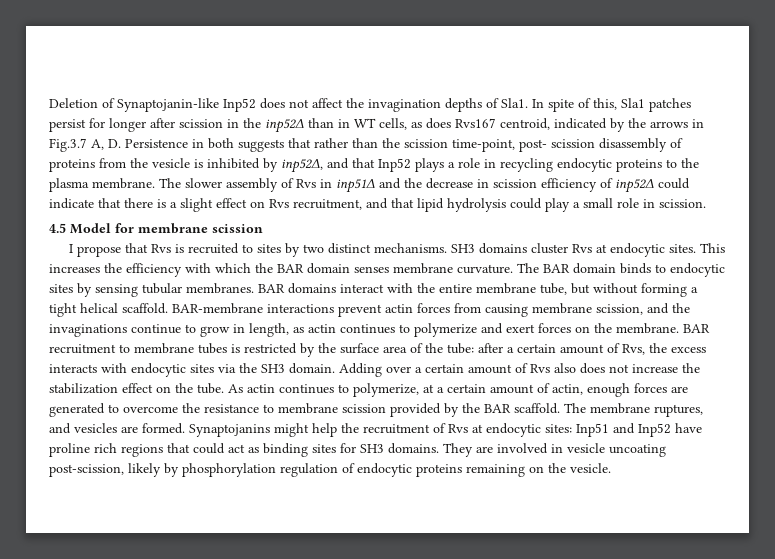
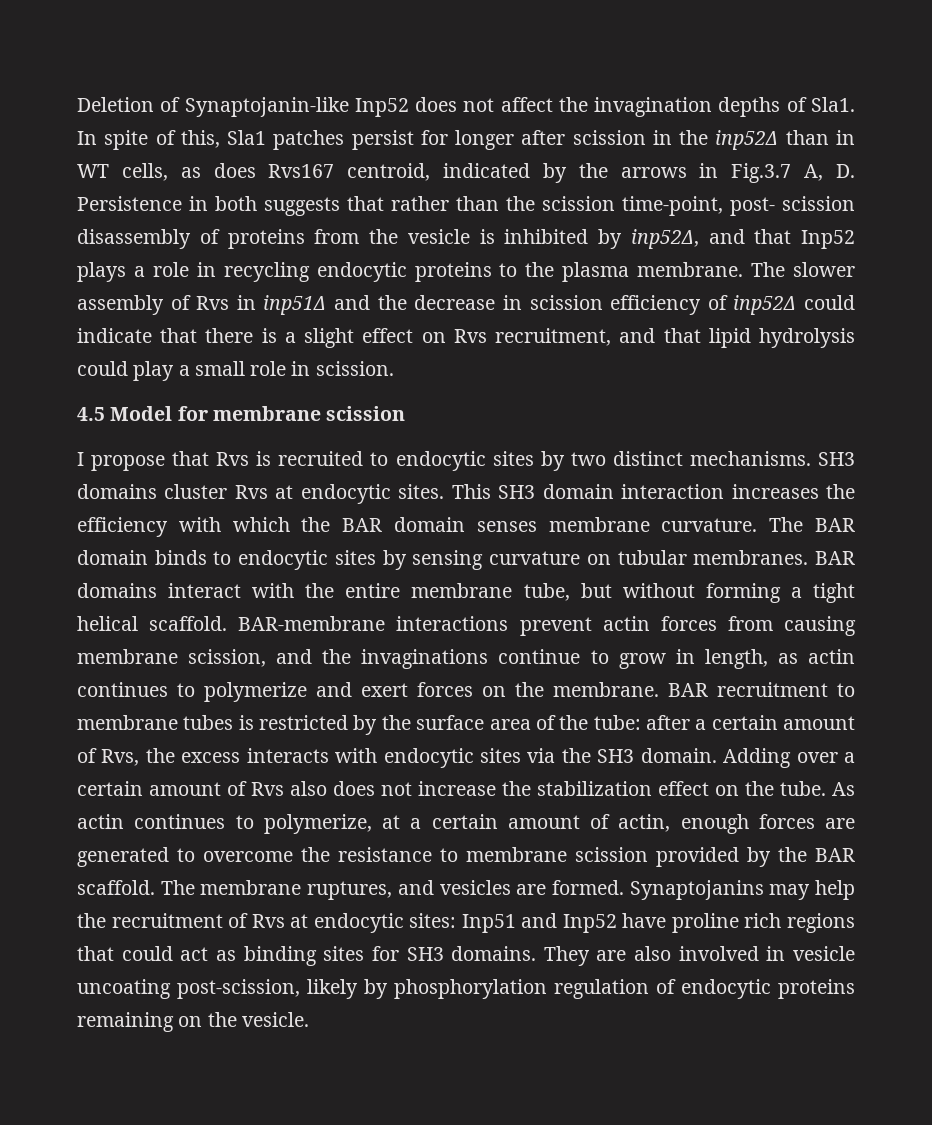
- I propose that Rvs is recruited to sites by two distinct mechanisms.
+ I propose that Rvs is recruited to endocytic sites by two distinct mechanisms.
- This increases the efficiency with which the BAR domain senses membrane curvature.
+ This SH3 domain interaction increases the efficiency with which the BAR domain senses membrane curvature.
- The BAR domain binds to endocytic sites by sensing tubular membranes.
+ The BAR domain binds to endocytic sites by sensing curvature on tubular membranes.
- Synaptojanins might help the recruitment of Rvs at endocytic sites: Inp51 and Inp52 have proline rich regions that could act as binding sites for SH3 domains.
+ Synaptojanins may help the recruitment of Rvs at endocytic sites: Inp51 and Inp52 have proline rich regions that could act as binding sites for SH3 domains.
- They are involved in vesicle uncoating post-scission, likely by phosphorylation regulation of endocytic proteins remaining on the vesicle.
+ They are also involved in vesicle uncoating post-scission, likely by phosphorylation regulation of endocytic proteins remaining on the vesicle.

